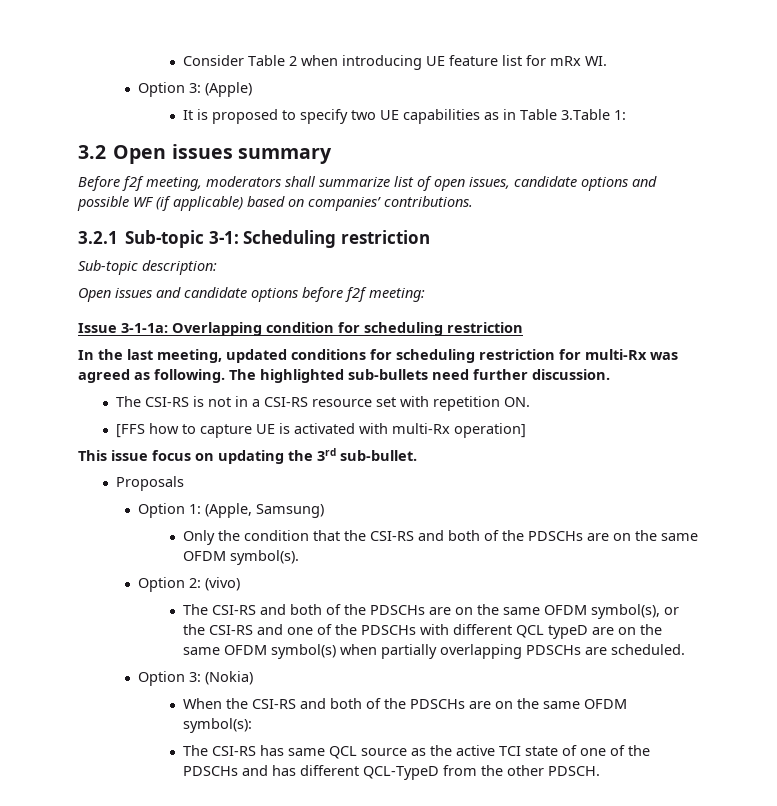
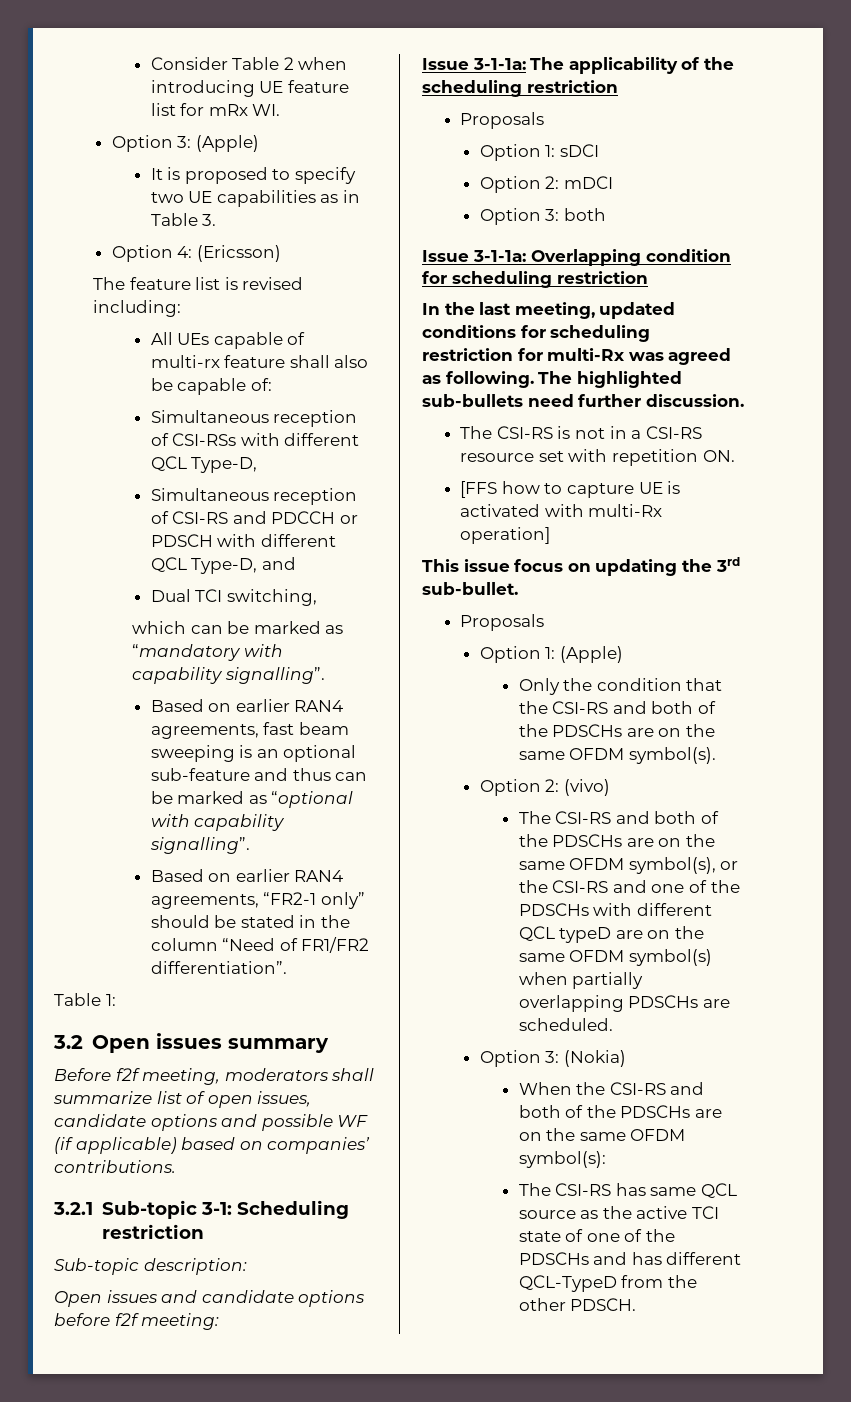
- It is proposed to specify two UE capabilities as in Table 3.Table 1:
+ It is proposed to specify two UE capabilities as in Table 3.
+ Option 4: (Ericsson)
+ The feature list is revised including:
+ All UEs capable of multi-rx feature shall also be capable of:
+ Simultaneous reception of CSI-RSs with different QCL Type-D,
+ Simultaneous reception of CSI-RS and PDCCH or PDSCH with different QCL Type-D, and
+ Dual TCI switching,
+ which can be marked as “mandatory with capability signalling”.
+ Based on earlier RAN4 agreements, fast beam sweeping is an optional sub-feature and thus can be marked as “optional with capability signalling”.
+ Based on earlier RAN4 agreements, “FR2-1 only” should be stated in the column “Need of FR1/FR2 differentiation”.
+ Table 1:
+ Issue 3-1-1a: The applicability of the scheduling restriction
+ Proposals
+ Option 1: sDCI
+ Option 2: mDCI
+ Option 3: both
- Option 1: (Apple, Samsung)
+ Option 1: (Apple)

